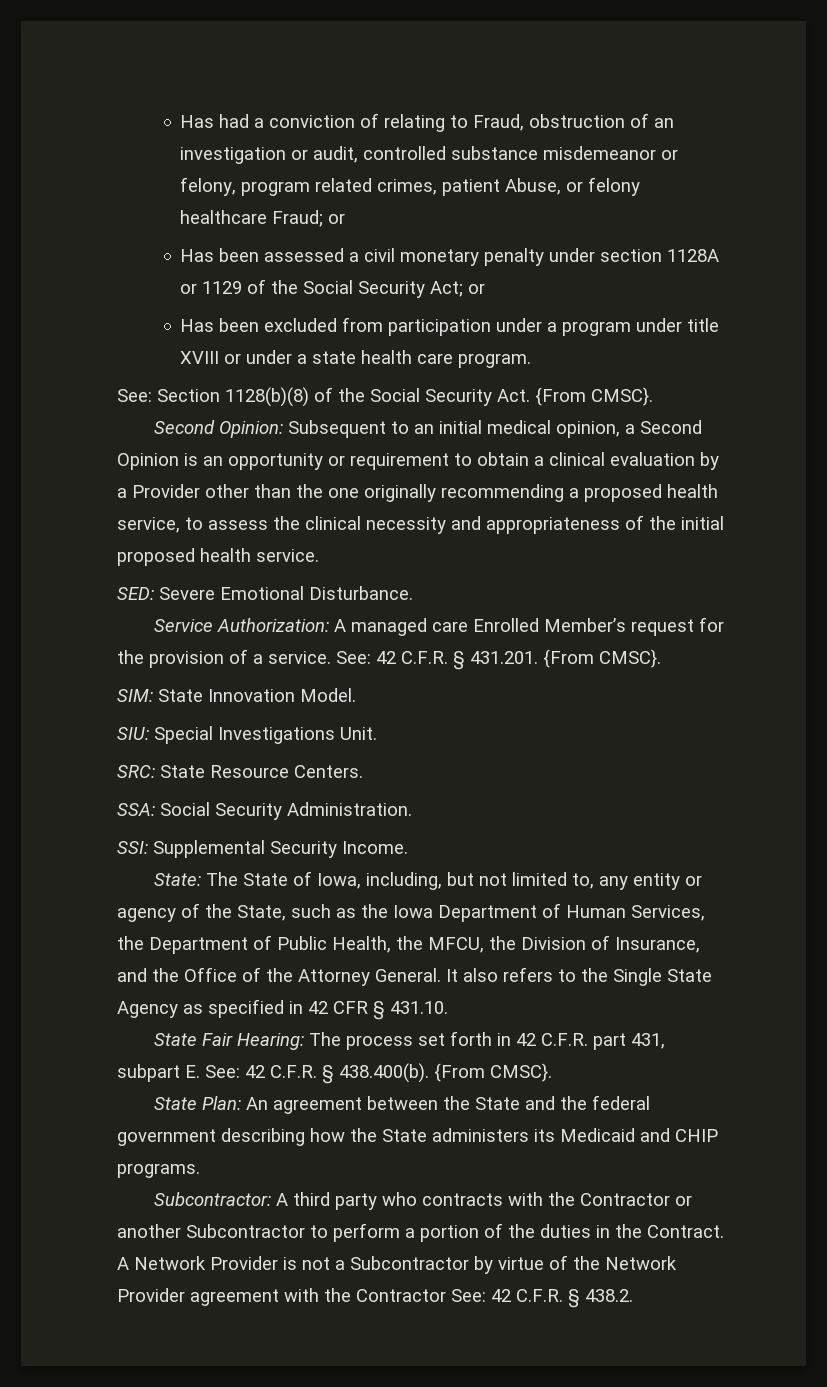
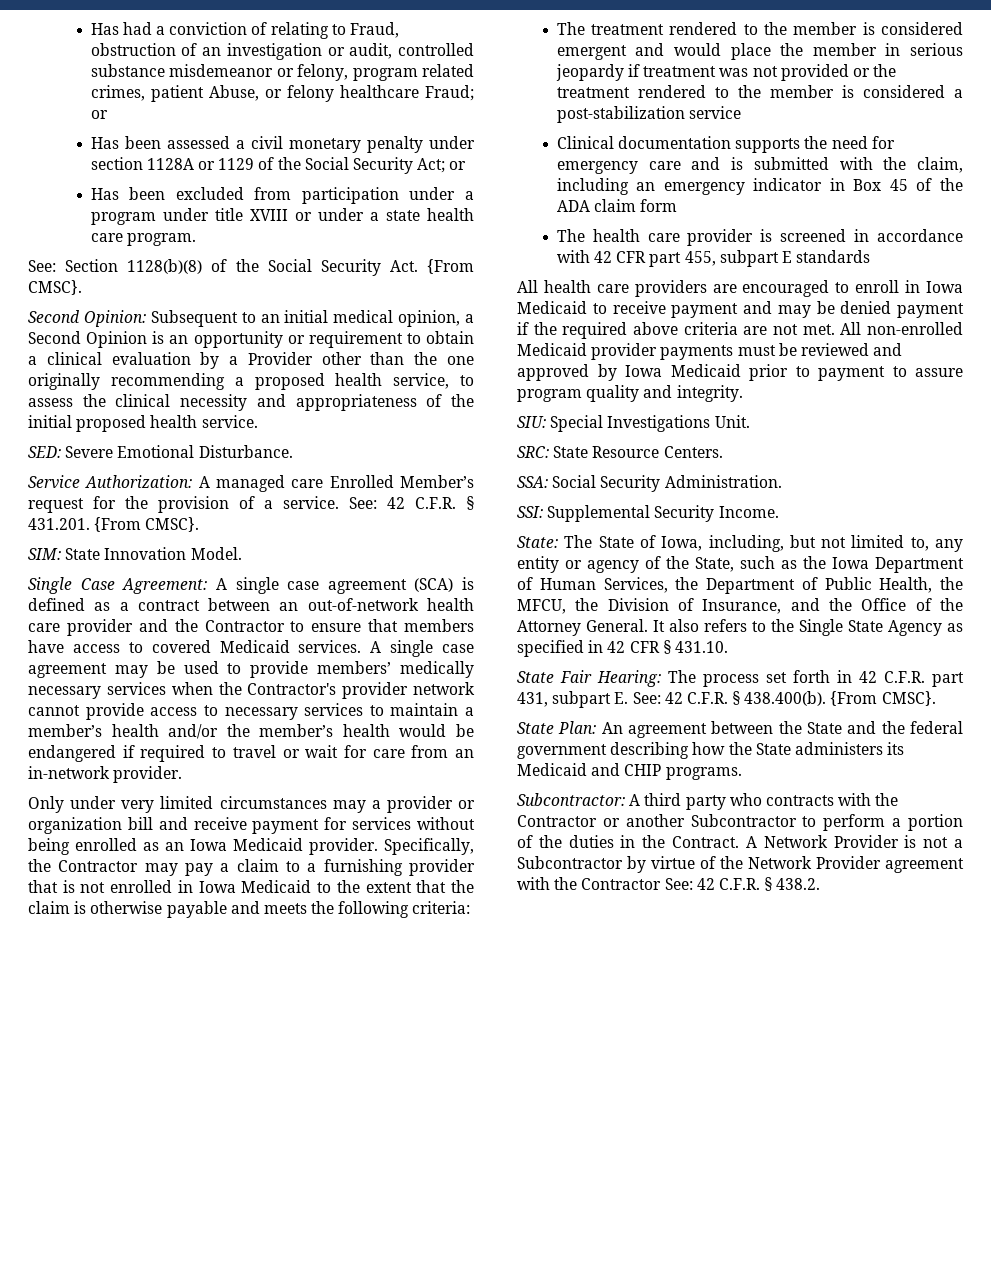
+ Single Case Agreement: A single case agreement (SCA) is defined as a contract between an out-of-network health care provider and the Contractor to ensure that members have access to covered Medicaid services. A single case agreement may be used to provide members’ medically necessary services when the Contractor's provider network cannot provide access to necessary services to maintain a member’s health and/or the member’s health would be endangered if required to travel or wait for care from an in-network provider.
+ Only under very limited circumstances may a provider or organization bill and receive payment for services without being enrolled as an Iowa Medicaid provider. Specifically, the Contractor may pay a claim to a furnishing provider that is not enrolled in Iowa Medicaid to the extent that the claim is otherwise payable and meets the following criteria:
+ The treatment rendered to the member is considered emergent and would place the member in serious jeopardy if treatment was not provided or the treatment rendered to the member is considered a post-stabilization service
+ Clinical documentation supports the need for emergency care and is submitted with the claim, including an emergency indicator in Box 45 of the ADA claim form
+ The health care provider is screened in accordance with 42 CFR part 455, subpart E standards
+ All health care providers are encouraged to enroll in Iowa Medicaid to receive payment and may be denied payment if the required above criteria are not met. All non-enrolled Medicaid provider payments must be reviewed and approved by Iowa Medicaid prior to payment to assure program quality and integrity.

